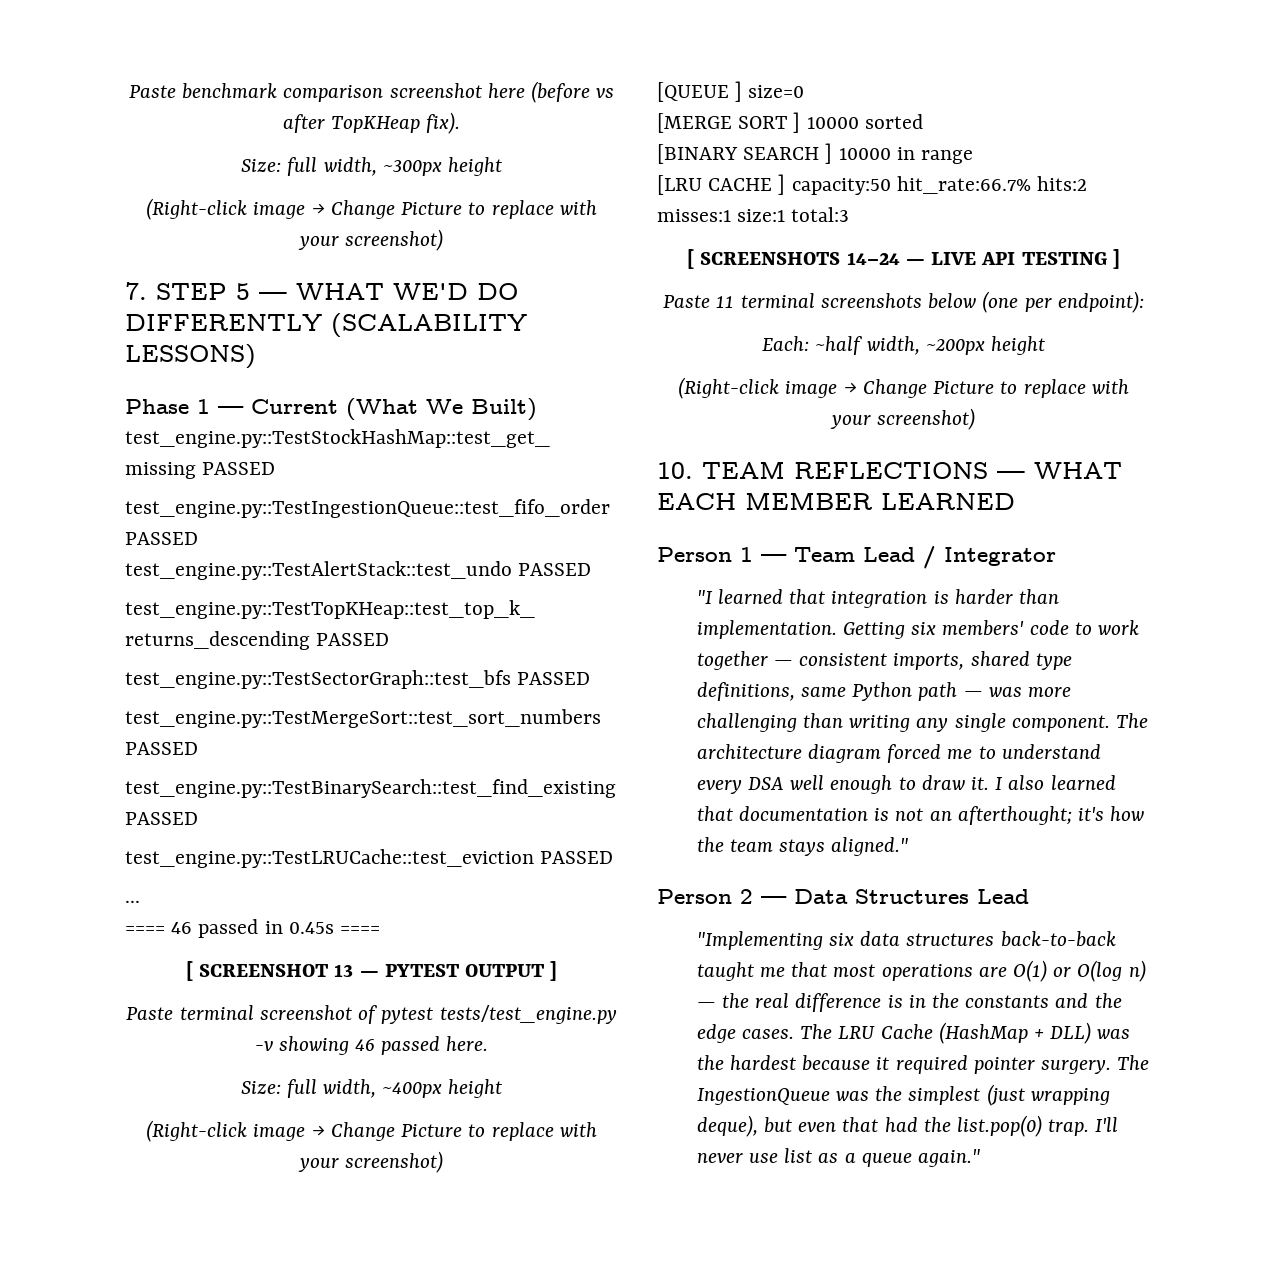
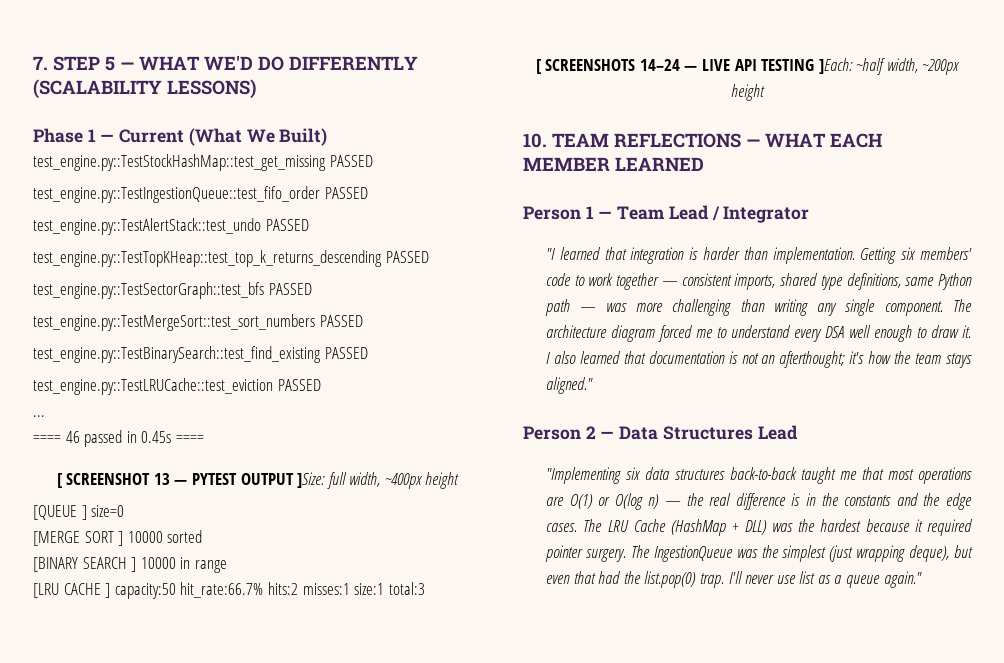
- Paste benchmark comparison screenshot here (before vs after TopKHeap fix).
- Size: full width, ~300px height
- (Right-click image → Change Picture to replace with your screenshot)
- [ SCREENSHOT 13 — PYTEST OUTPUT ]
- Paste terminal screenshot of pytest tests/test_engine.py -v showing 46 passed here.
- Size: full width, ~400px height
- (Right-click image → Change Picture to replace with your screenshot)
+ [ SCREENSHOT 13 — PYTEST OUTPUT ]Size: full width, ~400px height
- [ SCREENSHOTS 14–24 — LIVE API TESTING ]
- Paste 11 terminal screenshots below (one per endpoint):
- Each: ~half width, ~200px height
- (Right-click image → Change Picture to replace with your screenshot)
+ [ SCREENSHOTS 14–24 — LIVE API TESTING ]Each: ~half width, ~200px height

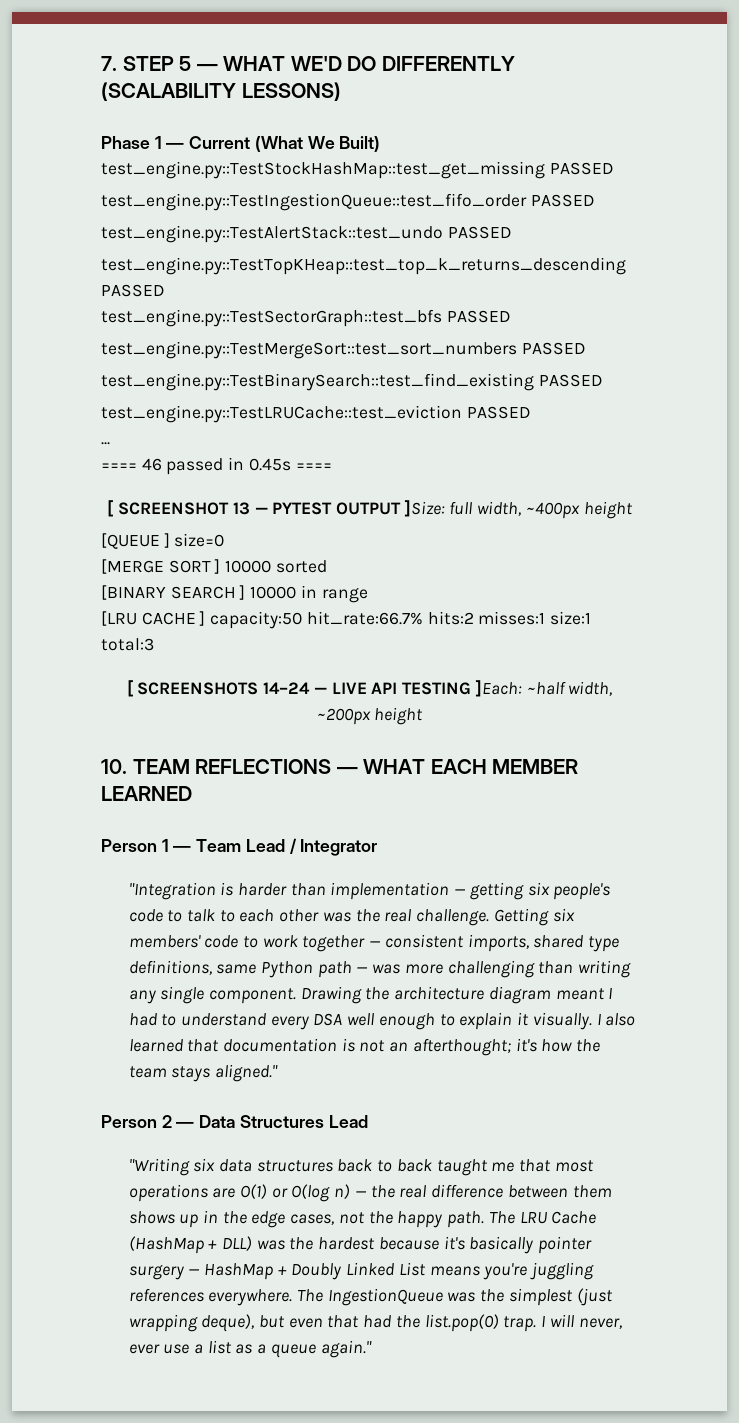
- "I learned that integration is harder than implementation.
+ "Integration is harder than implementation — getting six people's code to talk to each other was the real challenge.
- The architecture diagram forced me to understand every DSA well enough to draw it.
+ Drawing the architecture diagram meant I had to understand every DSA well enough to explain it visually.
- "Implementing six data structures back-to-back taught me that most operations are O(1) or O(log n) — the real difference is in the constants and the edge cases.
+ "Writing six data structures back to back taught me that most operations are O(1) or O(log n) — the real difference between them shows up in the edge cases, not the happy path.
- The LRU Cache (HashMap + DLL) was the hardest because it required pointer surgery.
+ The LRU Cache (HashMap + DLL) was the hardest because it's basically pointer surgery — HashMap + Doubly Linked List means you're juggling references everywhere.
- I'll never use list as a queue again."
+ I will never, ever use a list as a queue again."

